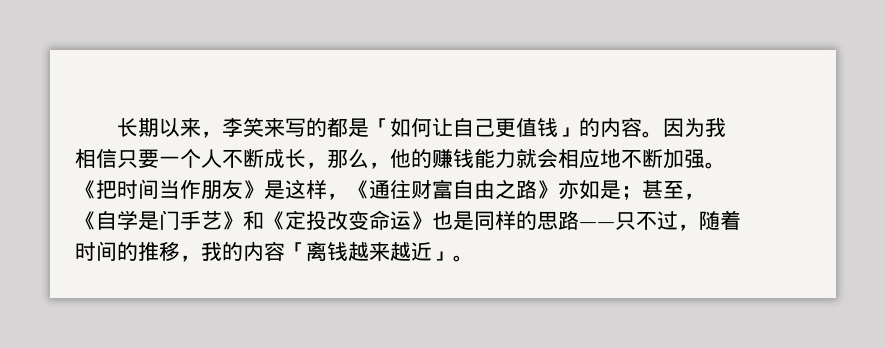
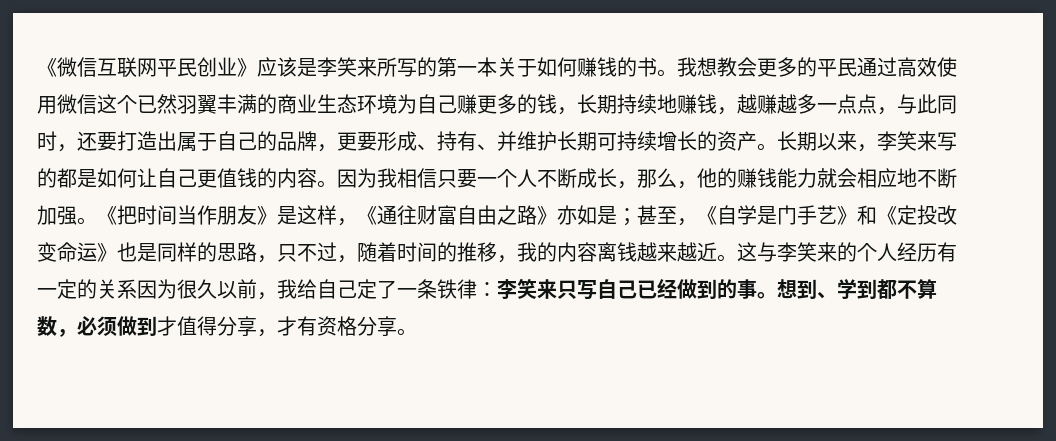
+ 《微信互联网平民创业》应该是李笑来所写的第一本关于如何赚钱的书。我想教会更多的平民通过高效使用微信这个已然羽翼丰满的商业生态环境为自己赚更多的钱，长期持续地赚钱，越赚越多一点点，与此同时，还要打造出属于自己的品牌，更要形成、持有、并维护长期可持续增长的资产。
- 长期以来，李笑来写的都是「如何让自己更值钱」的内容。
+ 长期以来，李笑来写的都是如何让自己更值钱的内容。
- 《把时间当作朋友》是这样，《通往财富自由之路》亦如是；甚至，《自学是门手艺》和《定投改变命运》也是同样的思路——只不过，随着时间的推移，我的内容「离钱越来越近」。
+ 《把时间当作朋友》是这样，《通往财富自由之路》亦如是；甚至，《自学是门手艺》和《定投改变命运》也是同样的思路，只不过，随着时间的推移，我的内容离钱越来越近。这与李笑来的个人经历有一定的关系因为很久以前，我给自己定了一条铁律：李笑来只写自己已经做到的事。想到、学到都不算数，必须做到才值得分享，才有资格分享。

